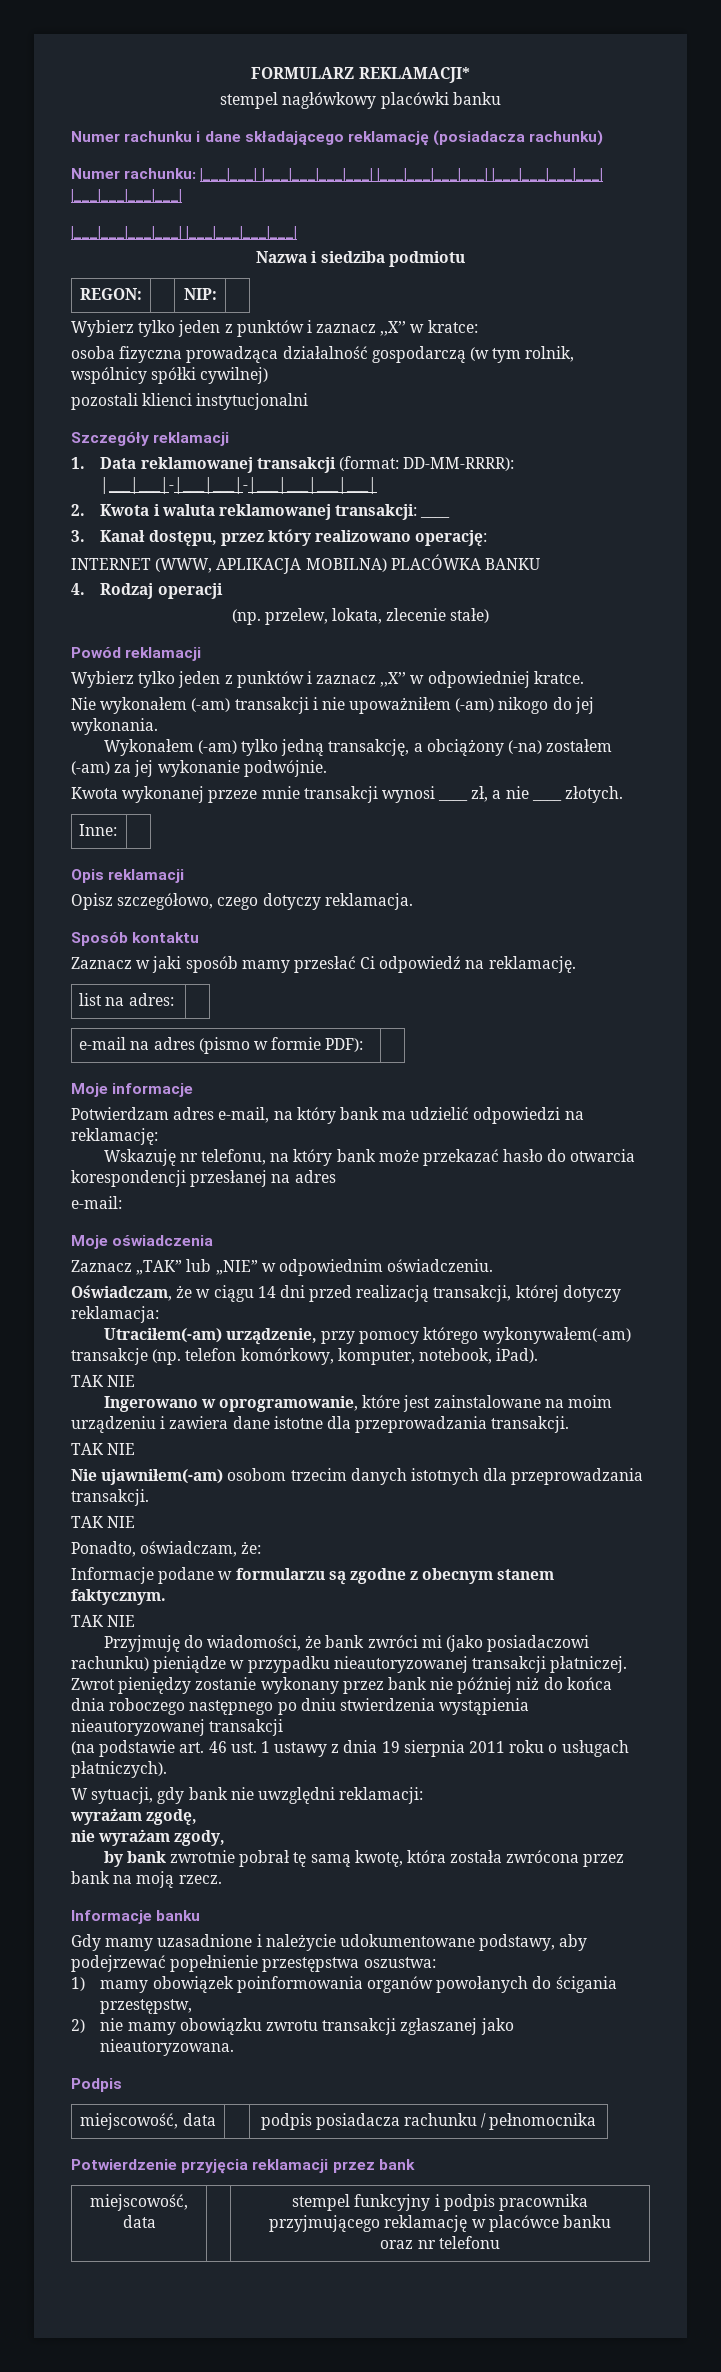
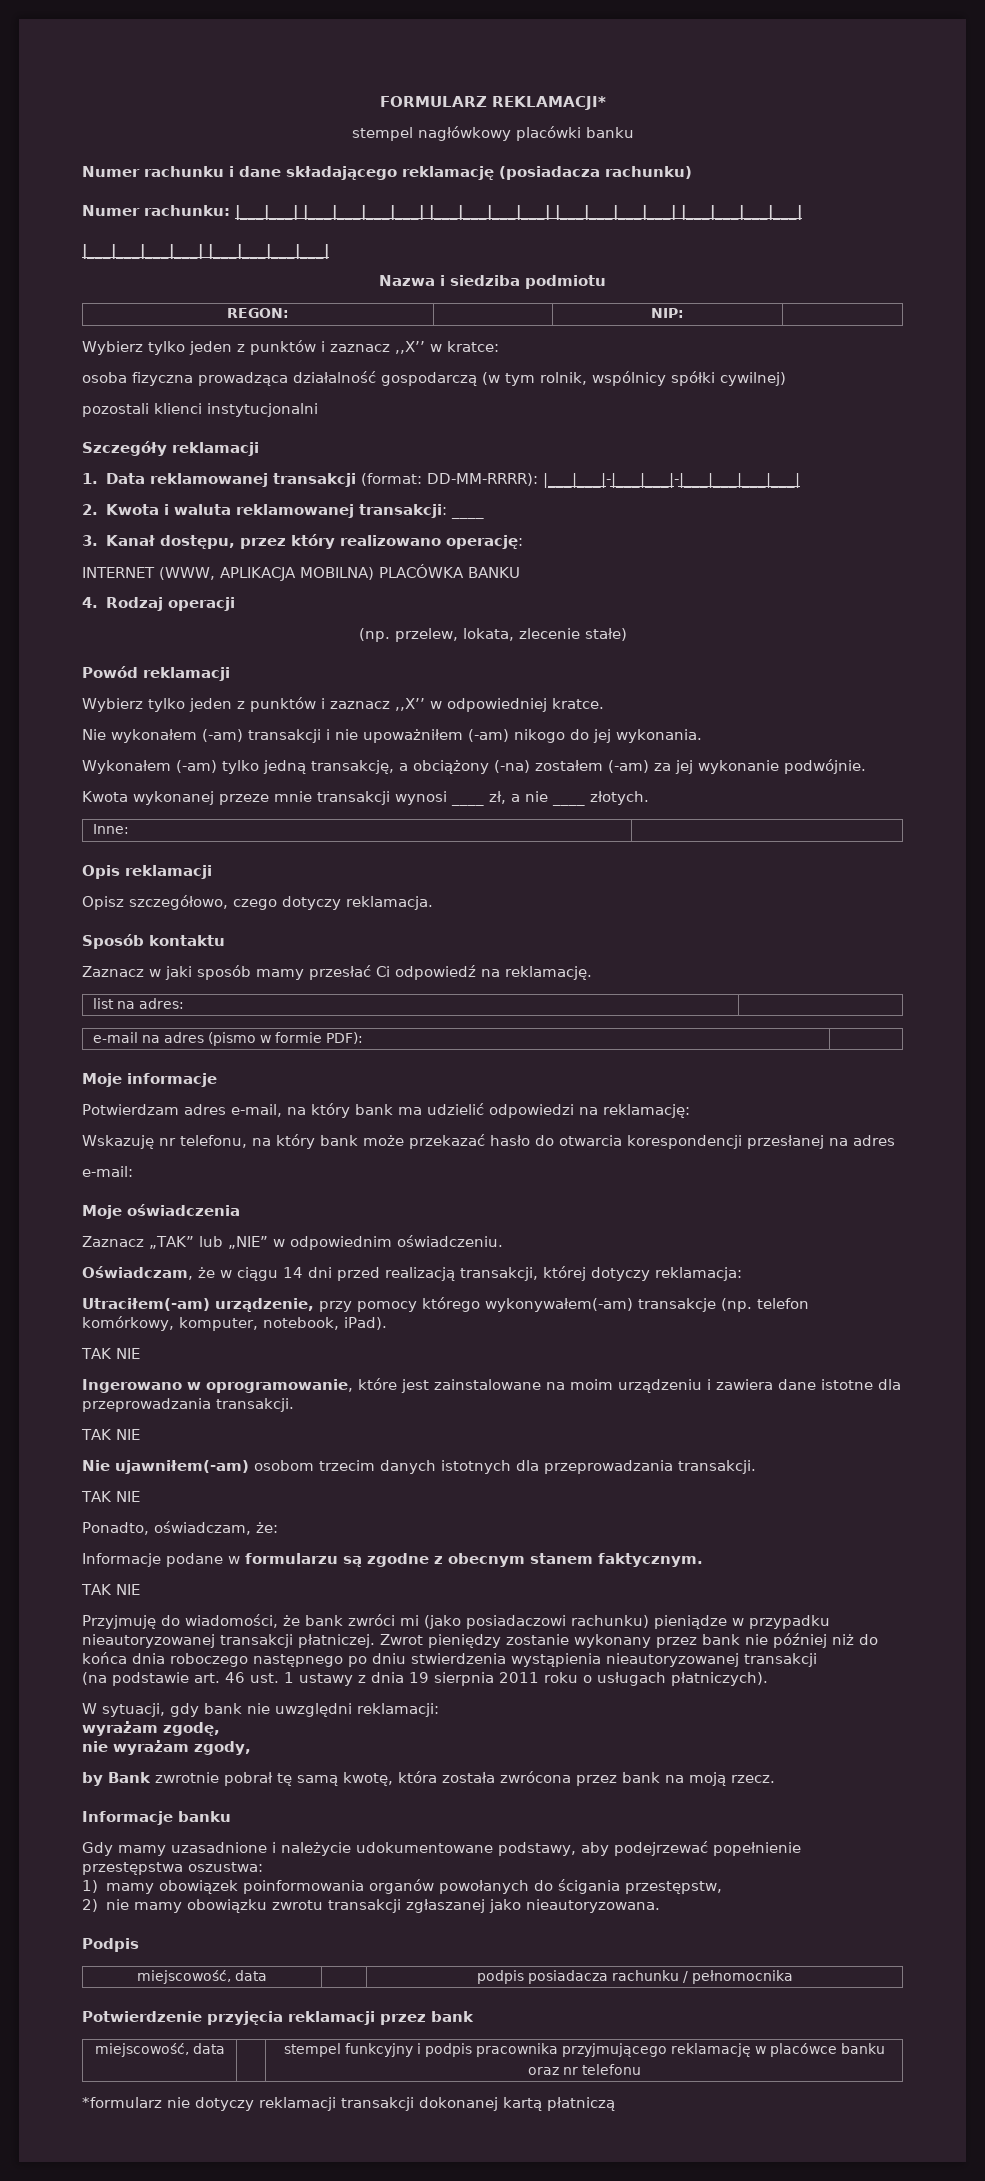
- by bank zwrotnie pobrał tę samą kwotę, która została zwrócona przez bank na moją rzecz.
+ by Bank zwrotnie pobrał tę samą kwotę, która została zwrócona przez bank na moją rzecz.
+ *formularz nie dotyczy reklamacji transakcji dokonanej kartą płatniczą

